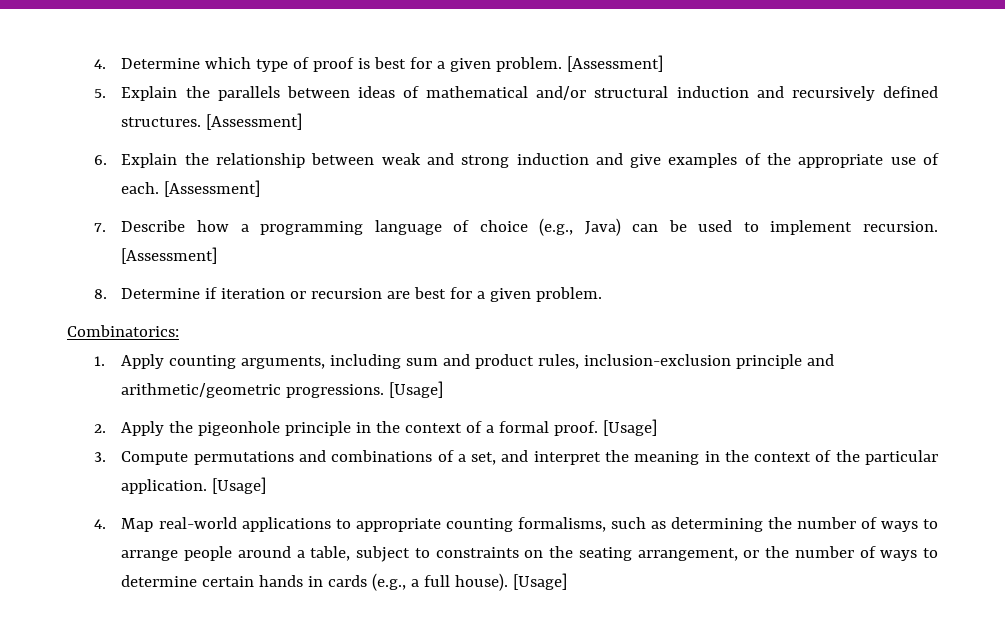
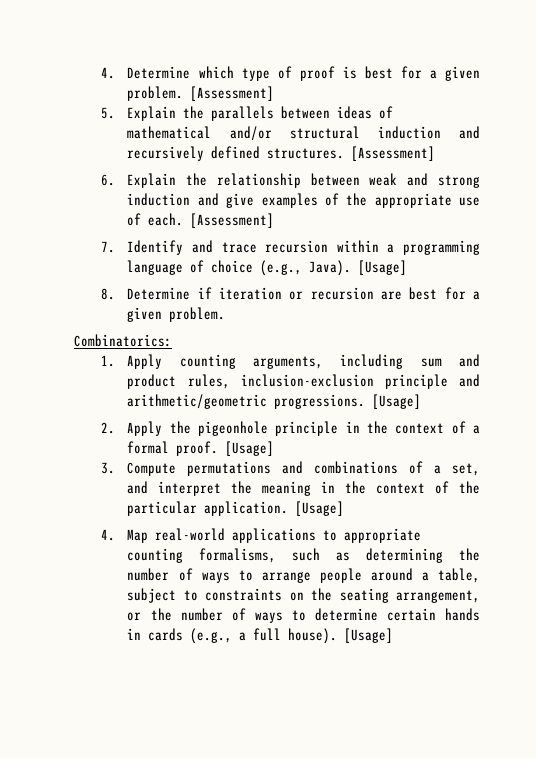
- 7. Describe how a programming language of choice (e.g., Java) can be used to implement recursion. [Assessment]
+ 7. Identify and trace recursion within a programming language of choice (e.g., Java). [Usage]

